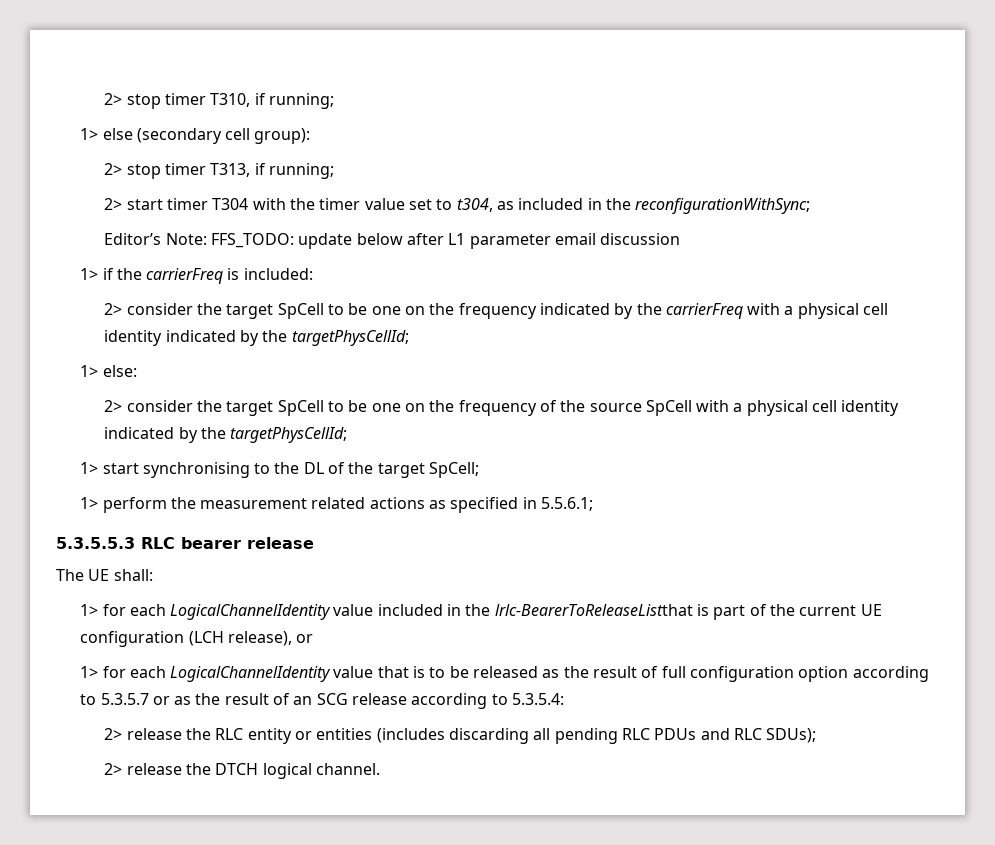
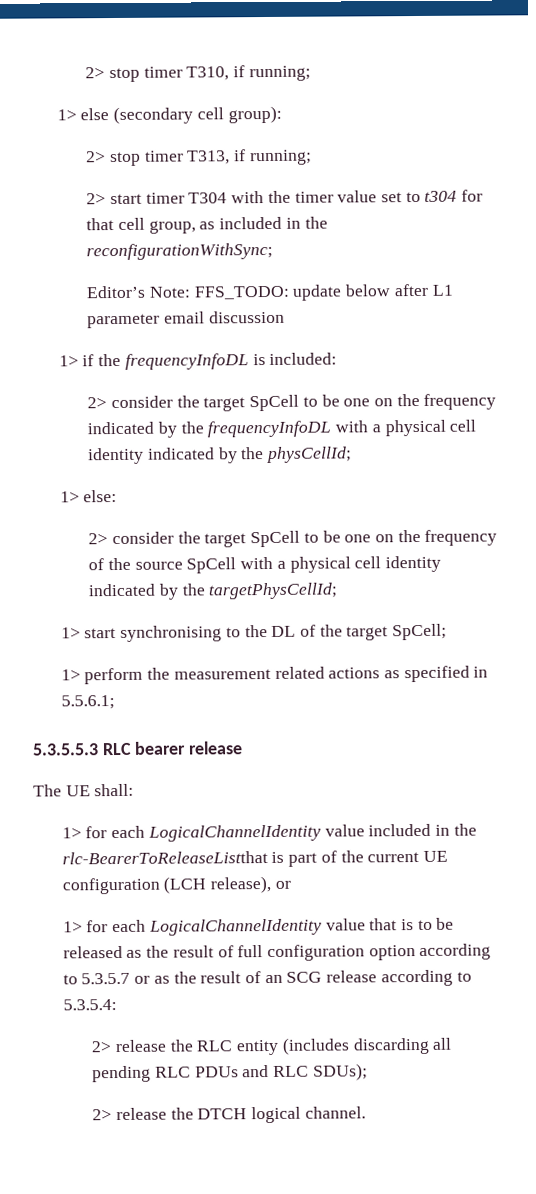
- 2> start timer T304 with the timer value set to t304, as included in the reconfigurationWithSync;
+ 2> start timer T304 with the timer value set to t304 for that cell group, as included in the reconfigurationWithSync;
- 1> if the carrierFreq is included:
+ 1> if the frequencyInfoDL is included:
- 2> consider the target SpCell to be one on the frequency indicated by the carrierFreq with a physical cell identity indicated by the targetPhysCellId;
+ 2> consider the target SpCell to be one on the frequency indicated by the frequencyInfoDL with a physical cell identity indicated by the physCellId;
- 1> for each LogicalChannelIdentity value included in the lrlc-BearerToReleaseListthat is part of the current UE configuration (LCH release), or
+ 1> for each LogicalChannelIdentity value included in the rlc-BearerToReleaseListthat is part of the current UE configuration (LCH release), or
- 2> release the RLC entity or entities (includes discarding all pending RLC PDUs and RLC SDUs);
+ 2> release the RLC entity (includes discarding all pending RLC PDUs and RLC SDUs);

